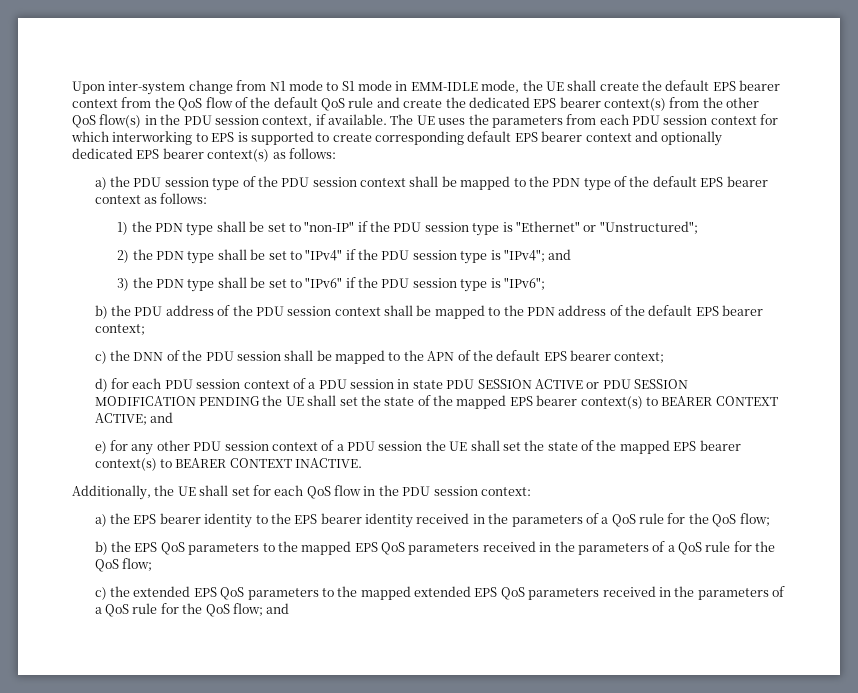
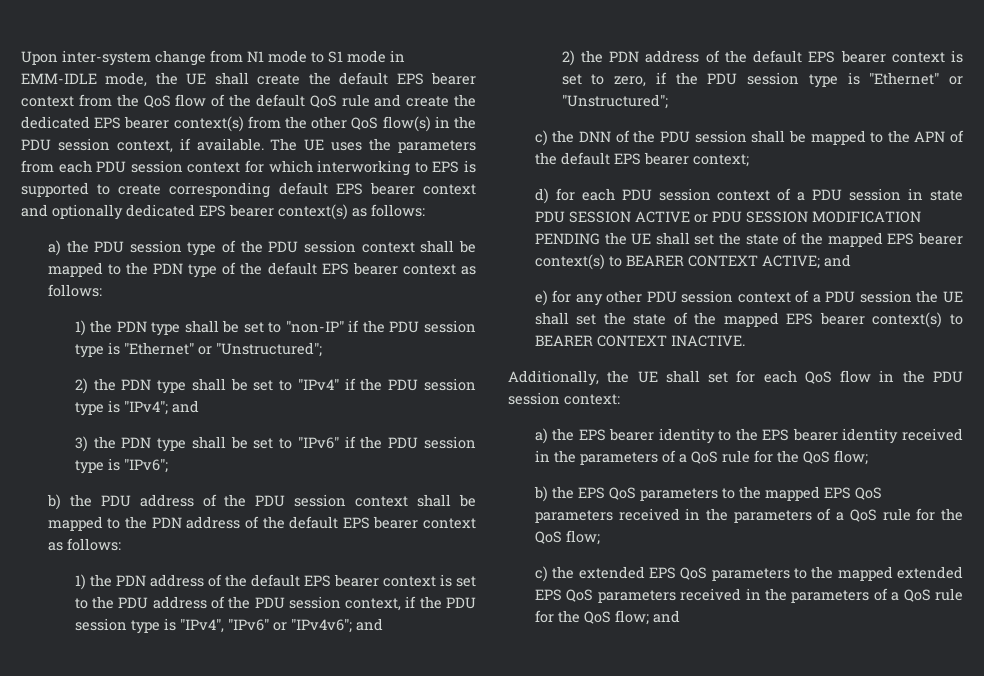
- b) the PDU address of the PDU session context shall be mapped to the PDN address of the default EPS bearer context;
+ b) the PDU address of the PDU session context shall be mapped to the PDN address of the default EPS bearer context as follows:
+ 1) the PDN address of the default EPS bearer context is set to the PDU address of the PDU session context, if the PDU session type is "IPv4", "IPv6" or "IPv4v6"; and
+ 2) the PDN address of the default EPS bearer context is set to zero, if the PDU session type is "Ethernet" or "Unstructured";

